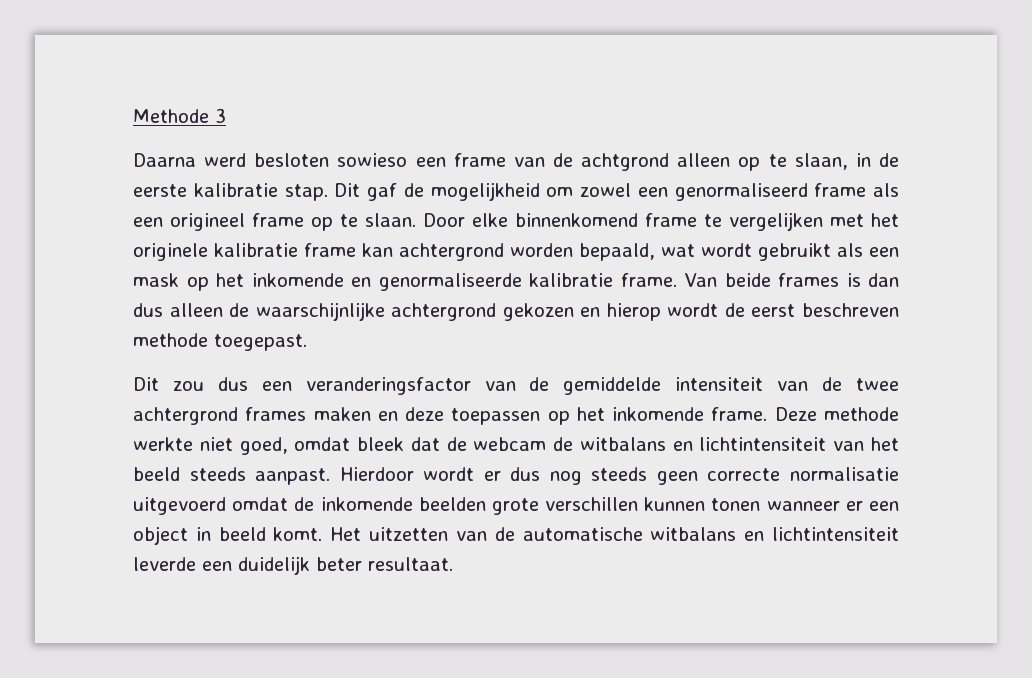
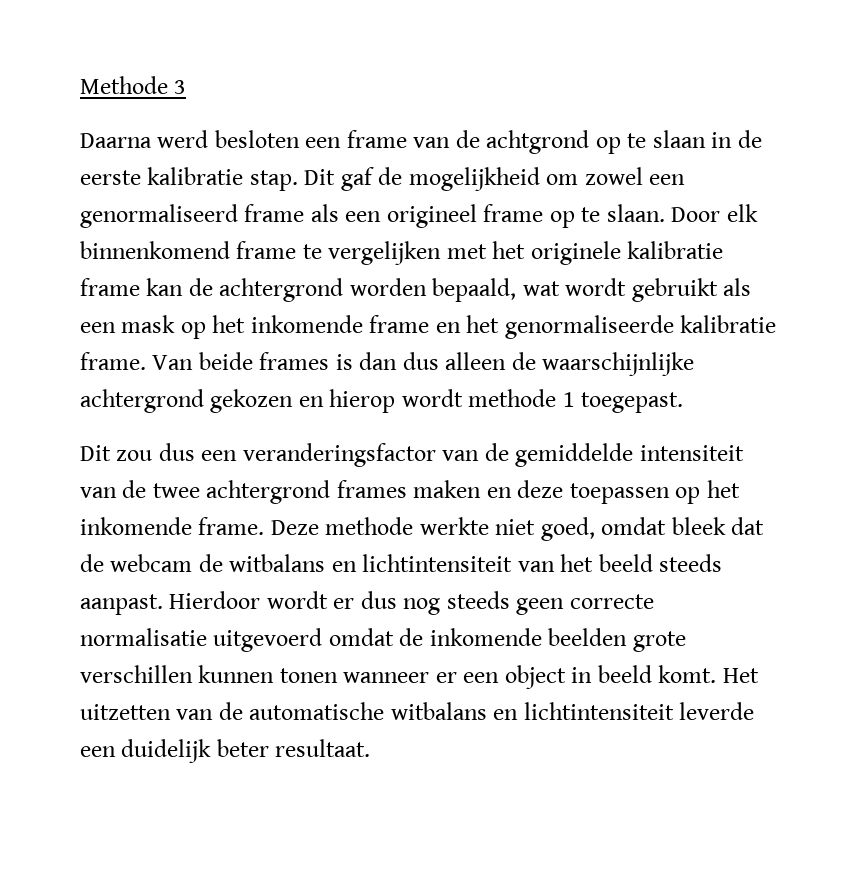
- Daarna werd besloten sowieso een frame van de achtgrond alleen op te slaan, in de eerste kalibratie stap.
+ Daarna werd besloten een frame van de achtgrond op te slaan in de eerste kalibratie stap.
- Door elke binnenkomend frame te vergelijken met het originele kalibratie frame kan achtergrond worden bepaald, wat wordt gebruikt als een mask op het inkomende en genormaliseerde kalibratie frame.
+ Door elk binnenkomend frame te vergelijken met het originele kalibratie frame kan de achtergrond worden bepaald, wat wordt gebruikt als een mask op het inkomende frame en het genormaliseerde kalibratie frame.
- Van beide frames is dan dus alleen de waarschijnlijke achtergrond gekozen en hierop wordt de eerst beschreven methode toegepast.
+ Van beide frames is dan dus alleen de waarschijnlijke achtergrond gekozen en hierop wordt methode 1 toegepast.

